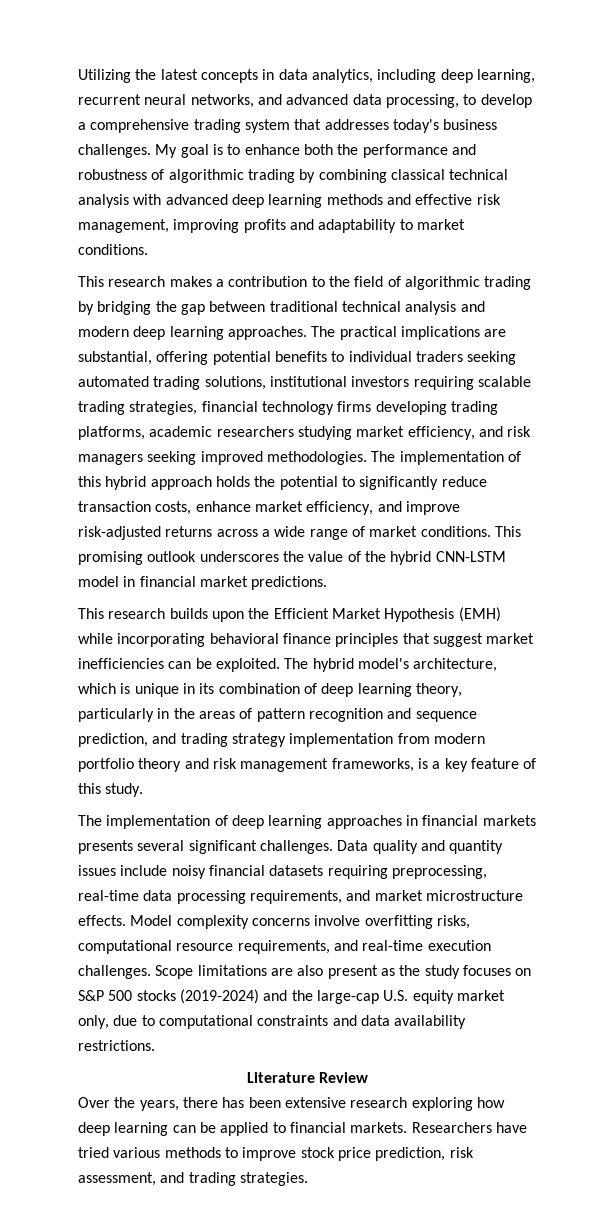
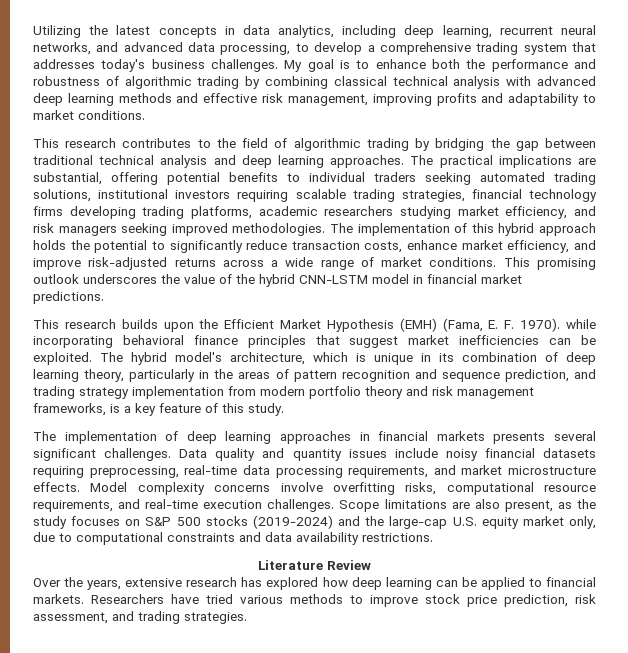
- This research makes a contribution to the field of algorithmic trading by bridging the gap between traditional technical analysis and modern deep learning approaches.
+ This research contributes to the field of algorithmic trading by bridging the gap between traditional technical analysis and deep learning approaches.
- This research builds upon the Efficient Market Hypothesis (EMH) while incorporating behavioral finance principles that suggest market inefficiencies can be exploited.
+ This research builds upon the Efficient Market Hypothesis (EMH) (Fama, E. F. 1970). while incorporating behavioral finance principles that suggest market inefficiencies can be exploited.
- Scope limitations are also present as the study focuses on S&P 500 stocks (2019-2024) and the large-cap U.S. equity market only, due to computational constraints and data availability restrictions.
+ Scope limitations are also present, as the study focuses on S&P 500 stocks (2019-2024) and the large-cap U.S. equity market only, due to computational constraints and data availability restrictions.
- Over the years, there has been extensive research exploring how deep learning can be applied to financial markets.
+ Over the years, extensive research has explored how deep learning can be applied to financial markets.

